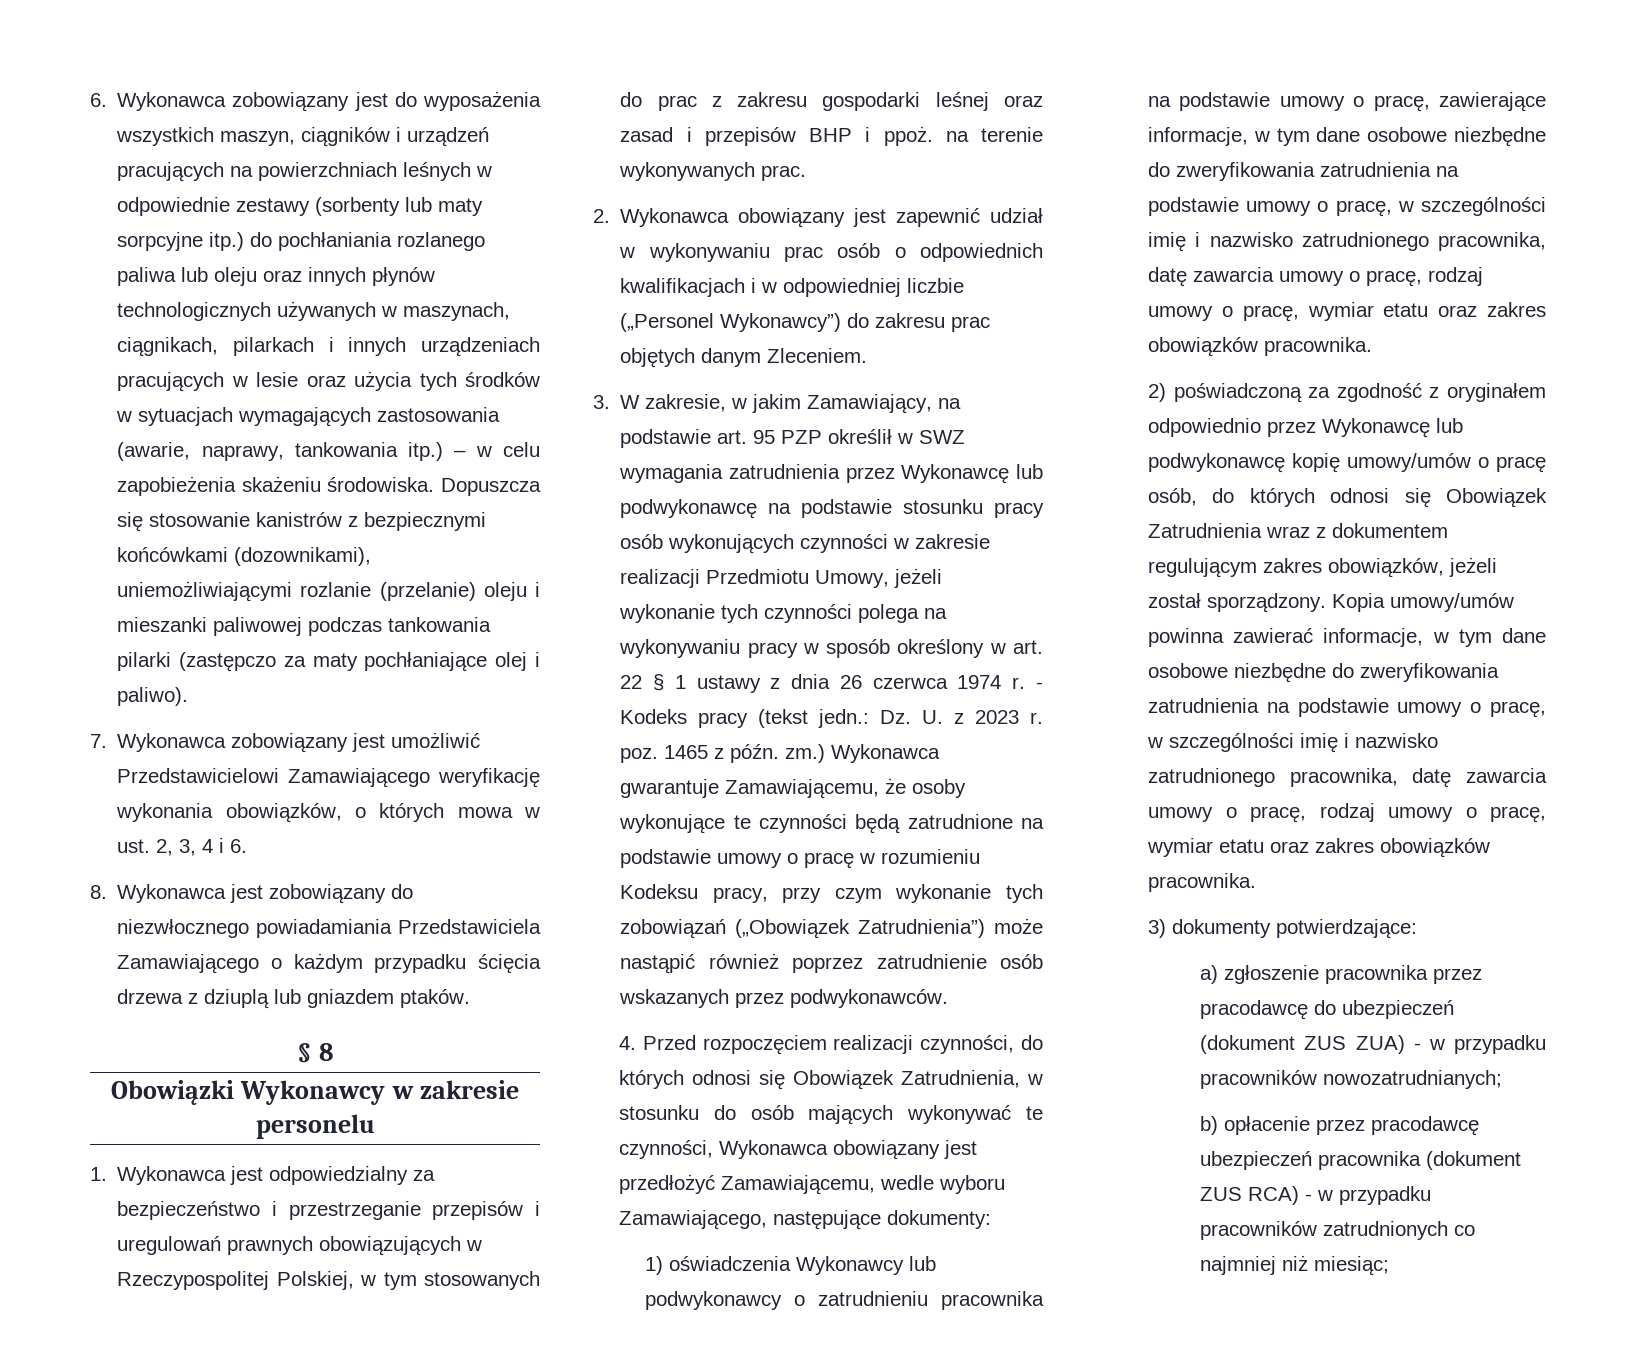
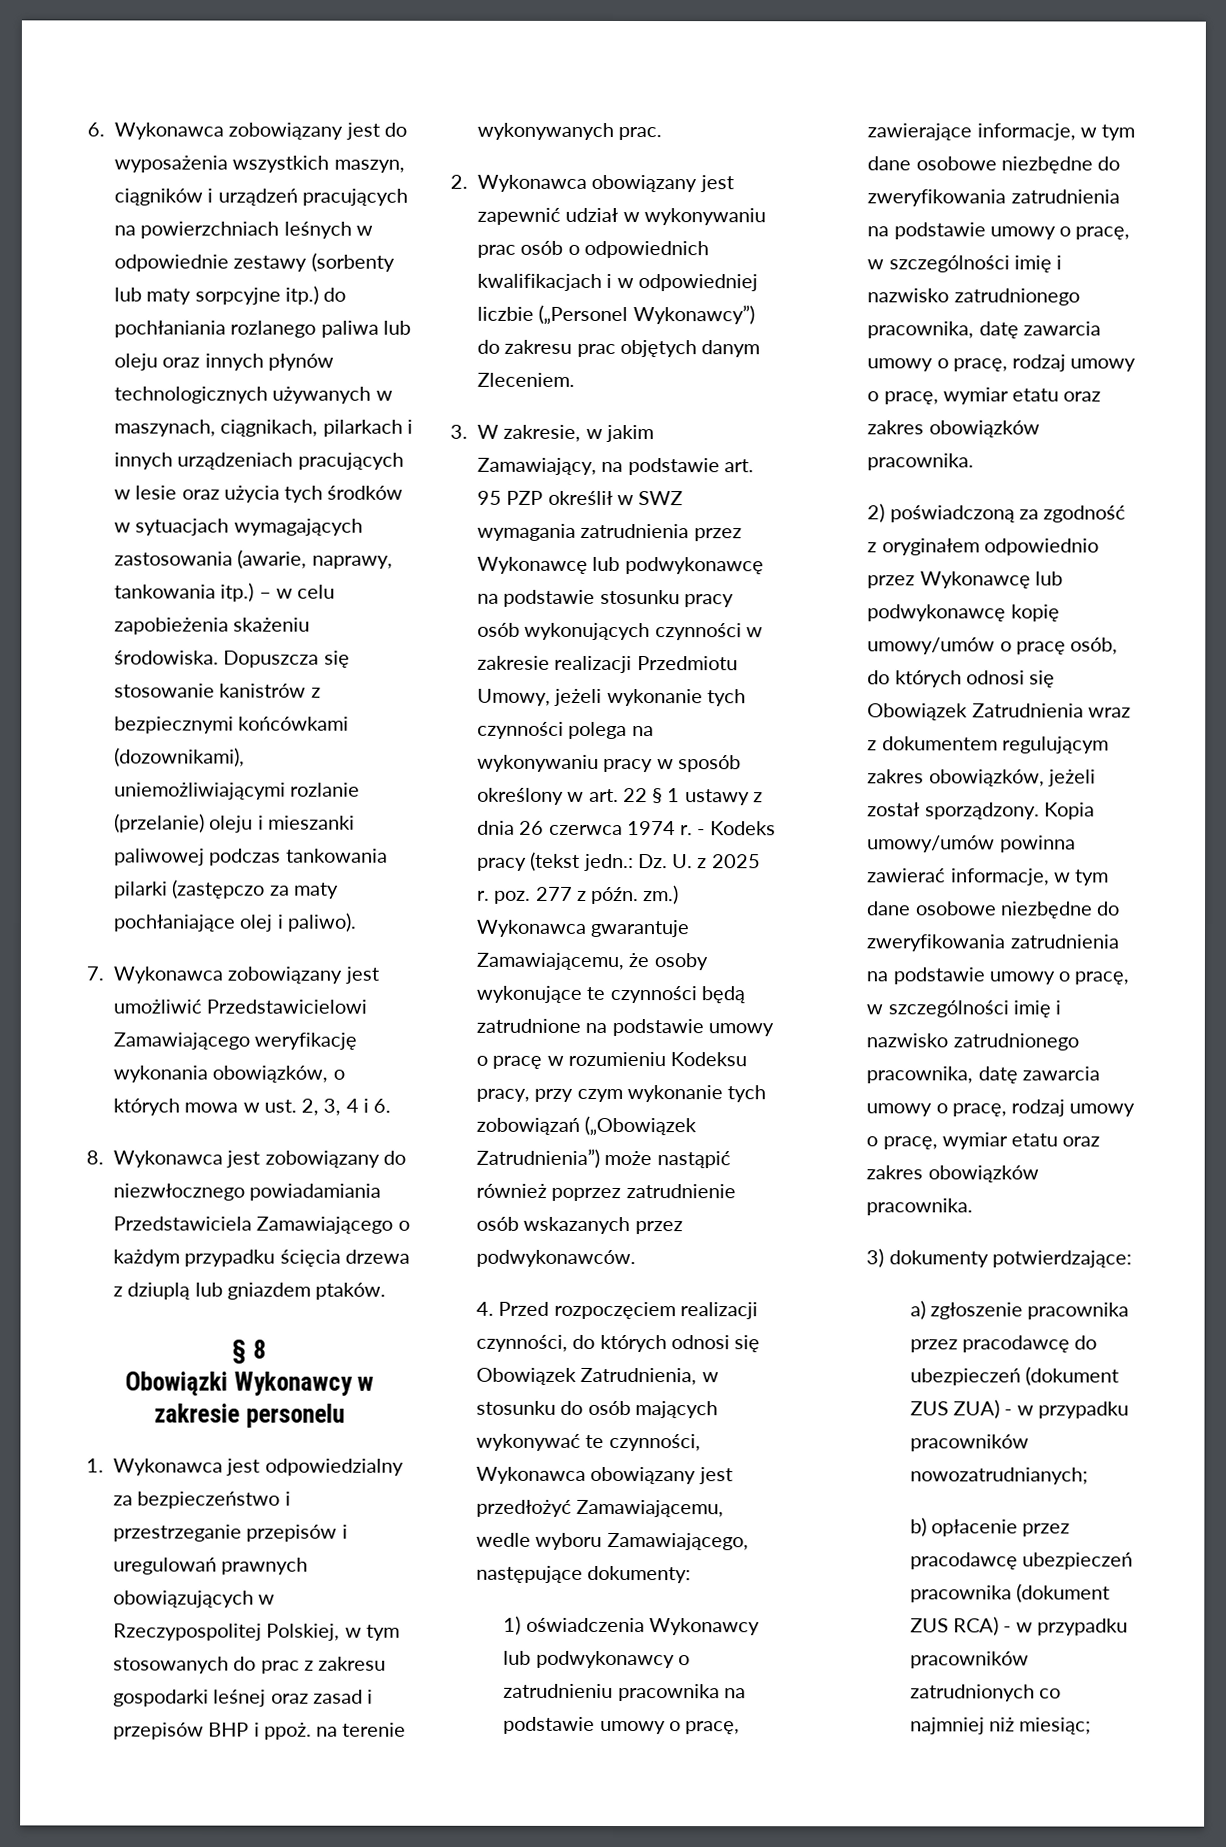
- - Kodeks pracy (tekst jedn.: Dz. U. z 2023 r. poz. 1465 z późn. zm.)
+ - Kodeks pracy (tekst jedn.: Dz. U. z 2025 r. poz. 277 z późn. zm.)

